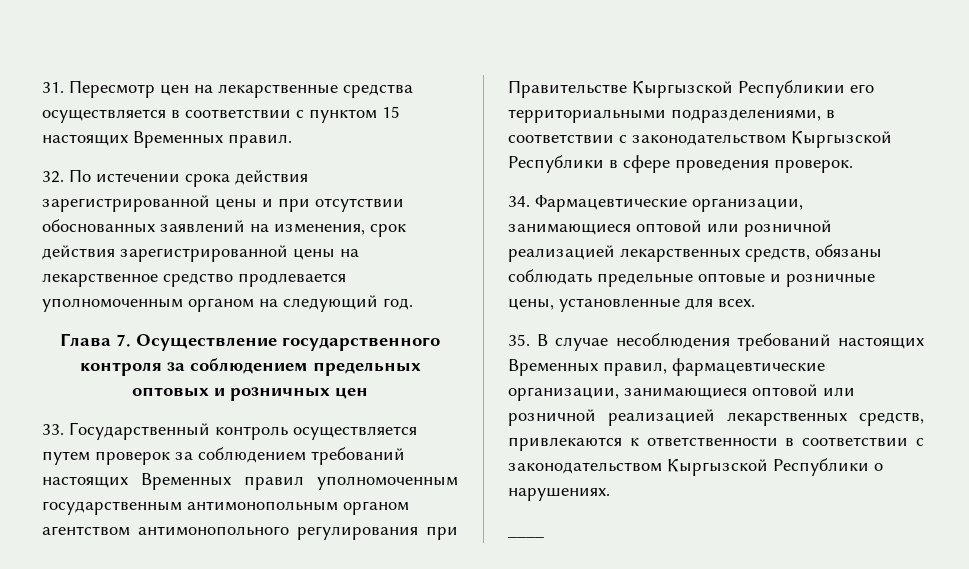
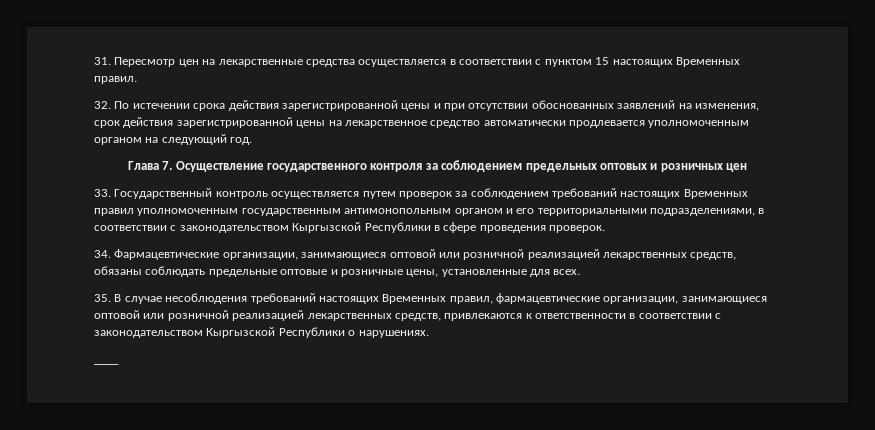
- 32. По истечении срока действия зарегистрированной цены и при отсутствии обоснованных заявлений на изменения, срок действия зарегистрированной цены на лекарственное средство продлевается уполномоченным органом на следующий год.
+ 32. По истечении срока действия зарегистрированной цены и при отсутствии обоснованных заявлений на изменения, срок действия зарегистрированной цены на лекарственное средство автоматически продлевается уполномоченным органом на следующий год.
- 33. Государственный контроль осуществляется путем проверок за соблюдением требований настоящих Временных правил уполномоченным государственным антимонопольным органом агентством антимонопольного регулирования при Правительстве Кыргызской Республикии его территориальными подразделениями, в соответствии с законодательством Кыргызской Республики в сфере проведения проверок.
+ 33. Государственный контроль осуществляется путем проверок за соблюдением требований настоящих Временных правил уполномоченным государственным антимонопольным органом и его территориальными подразделениями, в соответствии с законодательством Кыргызской Республики в сфере проведения проверок.

